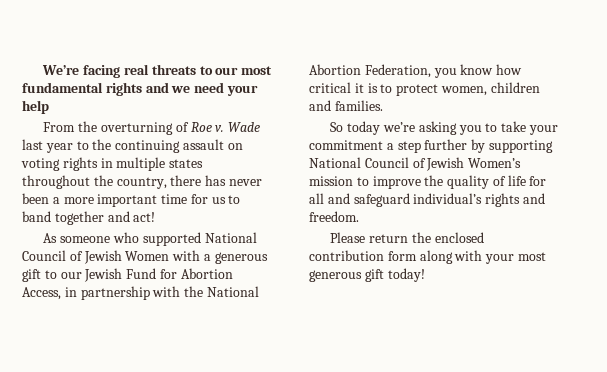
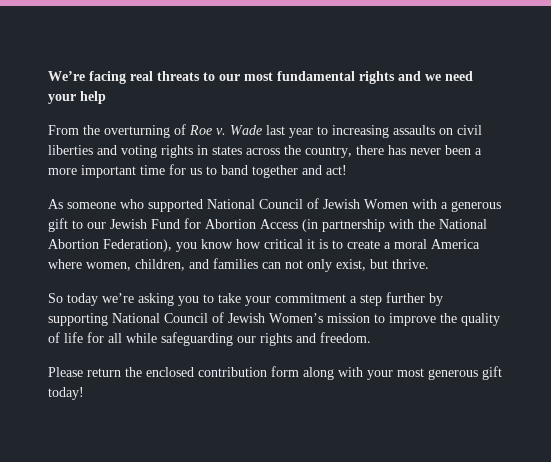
- Wade last year to the continuing assault on voting rights in multiple states throughout the country, there has never been a more important time for us to band together and act!
+ Wade last year to increasing assaults on civil liberties and voting rights in states across the country, there has never been a more important time for us to band together and act!
- As someone who supported National Council of Jewish Women with a generous gift to our Jewish Fund for Abortion Access, in partnership with the National Abortion Federation, you know how critical it is to protect women, children and families.
+ As someone who supported National Council of Jewish Women with a generous gift to our Jewish Fund for Abortion Access (in partnership with the National Abortion Federation), you know how critical it is to create a moral America where women, children, and families can not only exist, but thrive.
- So today we’re asking you to take your commitment a step further by supporting National Council of Jewish Women’s mission to improve the quality of life for all and safeguard individual’s rights and freedom.
+ So today we’re asking you to take your commitment a step further by supporting National Council of Jewish Women’s mission to improve the quality of life for all while safeguarding our rights and freedom.

